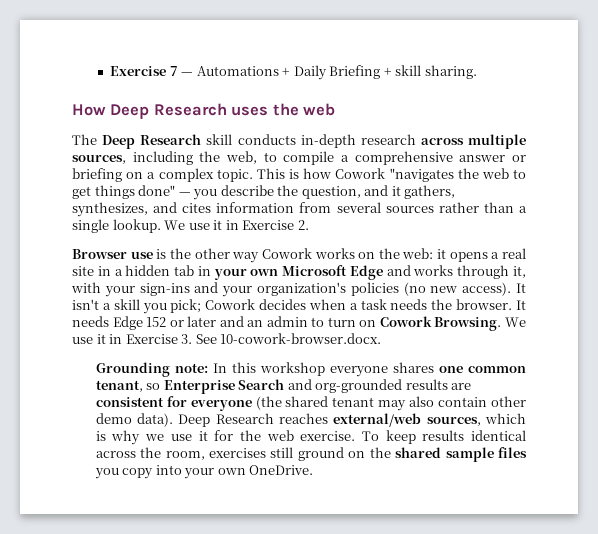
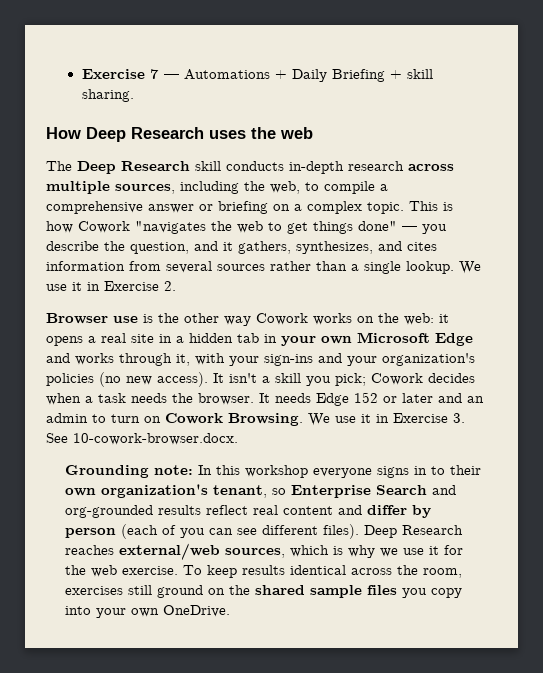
- Grounding note: In this workshop everyone shares one common tenant, so Enterprise Search and org-grounded results are consistent for everyone (the shared tenant may also contain other demo data).
+ Grounding note: In this workshop everyone signs in to their own organization's tenant, so Enterprise Search and org-grounded results reflect real content and differ by person (each of you can see different files).

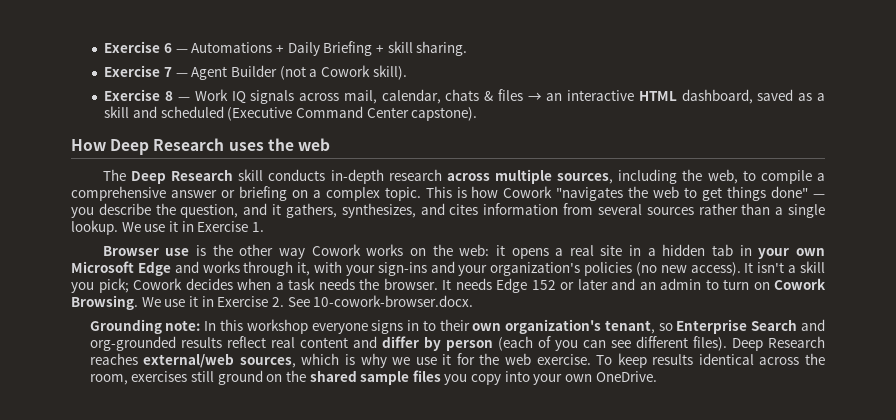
- Exercise 7 — Automations + Daily Briefing + skill sharing.
+ Exercise 6 — Automations + Daily Briefing + skill sharing.
+ Exercise 7 — Agent Builder (not a Cowork skill).
+ Exercise 8 — Work IQ signals across mail, calendar, chats & files → an interactive HTML dashboard, saved as a skill and scheduled (Executive Command Center capstone).
- We use it in Exercise 2.
+ We use it in Exercise 1.
- We use it in Exercise 3. See 10-cowork-browser.docx.
+ We use it in Exercise 2. See 10-cowork-browser.docx.

